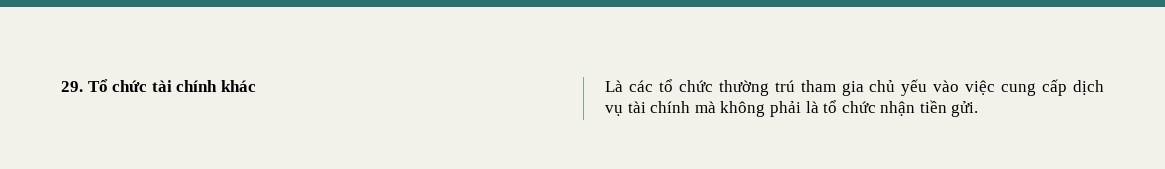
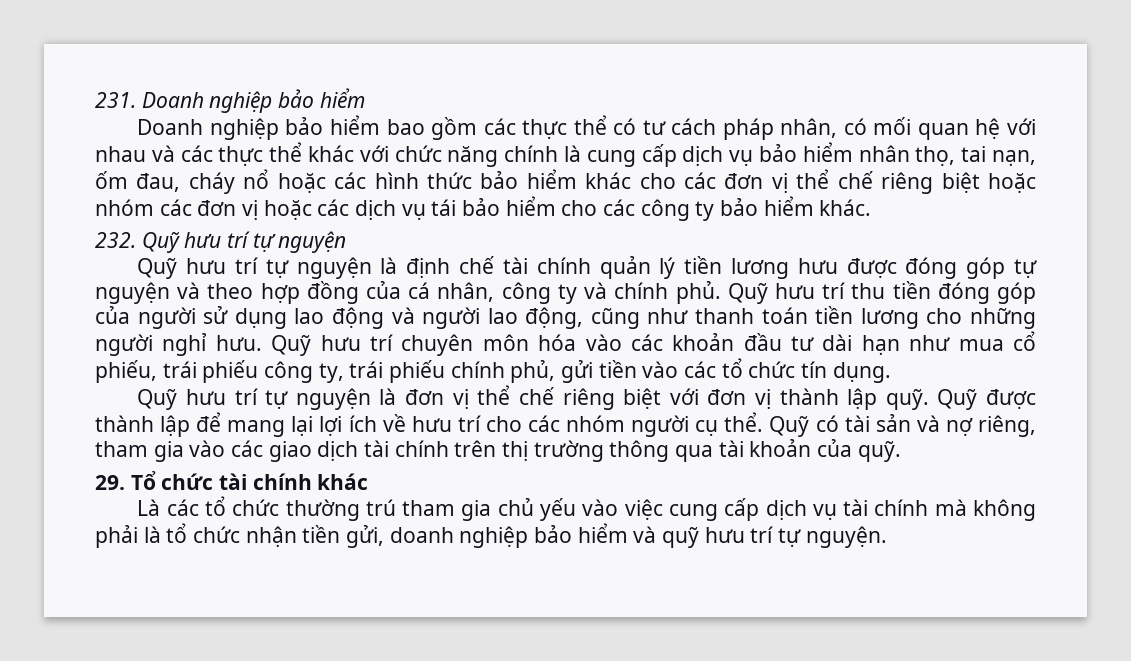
+ 231. Doanh nghiệp bảo hiểm
+ Doanh nghiệp bảo hiểm bao gồm các thực thể có tư cách pháp nhân, có mối quan hệ với nhau và các thực thể khác với chức năng chính là cung cấp dịch vụ bảo hiểm nhân thọ, tai nạn, ốm đau, cháy nổ hoặc các hình thức bảo hiểm khác cho các đơn vị thể chế riêng biệt hoặc nhóm các đơn vị hoặc các dịch vụ tái bảo hiểm cho các công ty bảo hiểm khác.
+ 232. Quỹ hưu trí tự nguyện
+ Quỹ hưu trí tự nguyện là định chế tài chính quản lý tiền lương hưu được đóng góp tự nguyện và theo hợp đồng của cá nhân, công ty và chính phủ. Quỹ hưu trí thu tiền đóng góp của người sử dụng lao động và người lao động, cũng như thanh toán tiền lương cho những người nghỉ hưu. Quỹ hưu trí chuyên môn hóa vào các khoản đầu tư dài hạn như mua cổ phiếu, trái phiếu công ty, trái phiếu chính phủ, gửi tiền vào các tổ chức tín dụng.
+ Quỹ hưu trí tự nguyện là đơn vị thể chế riêng biệt với đơn vị thành lập quỹ. Quỹ được thành lập để mang lại lợi ích về hưu trí cho các nhóm người cụ thể. Quỹ có tài sản và nợ riêng, tham gia vào các giao dịch tài chính trên thị trường thông qua tài khoản của quỹ.
- Là các tổ chức thường trú tham gia chủ yếu vào việc cung cấp dịch vụ tài chính mà không phải là tổ chức nhận tiền gửi.
+ Là các tổ chức thường trú tham gia chủ yếu vào việc cung cấp dịch vụ tài chính mà không phải là tổ chức nhận tiền gửi, doanh nghiệp bảo hiểm và quỹ hưu trí tự nguyện.

